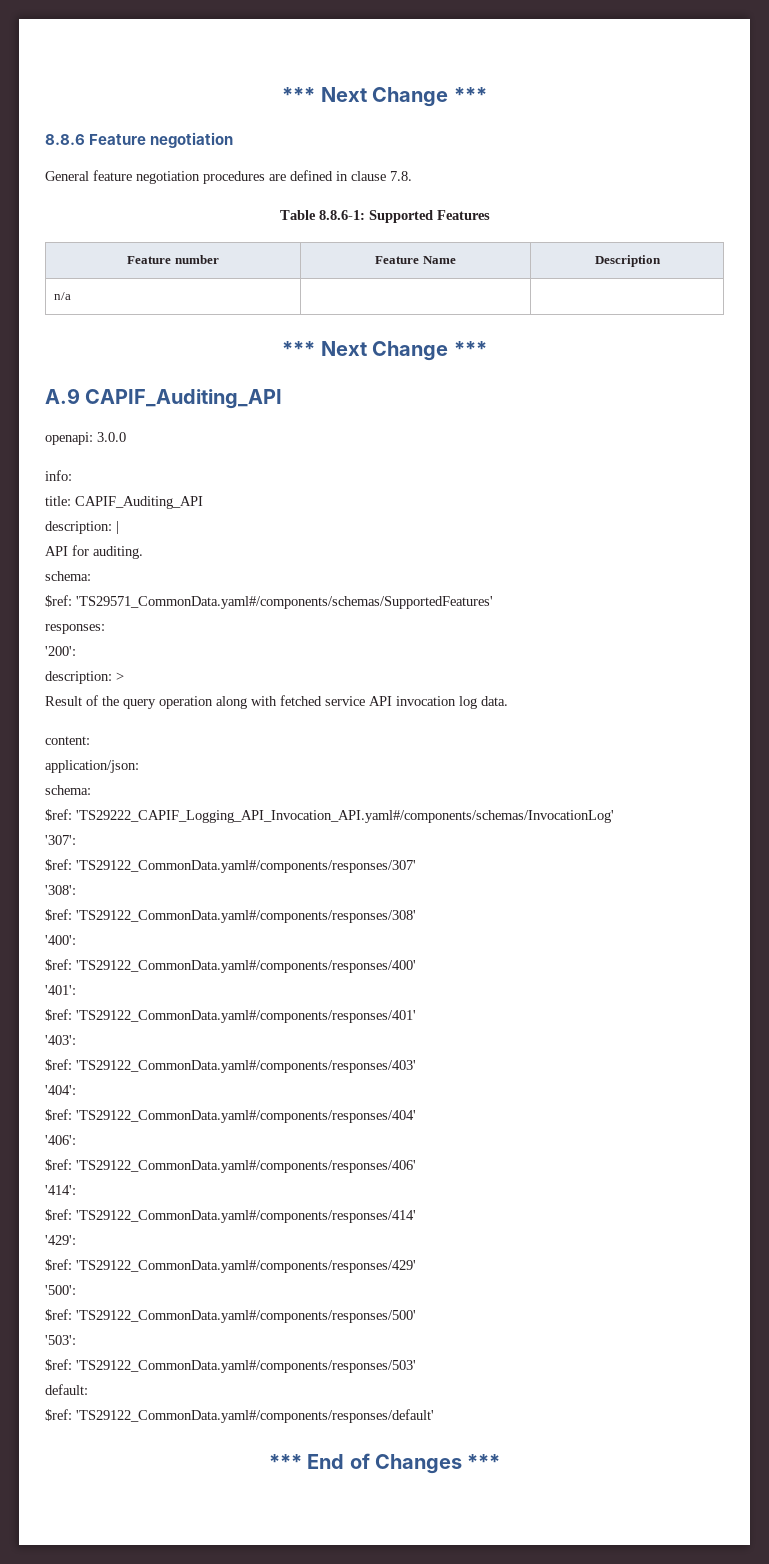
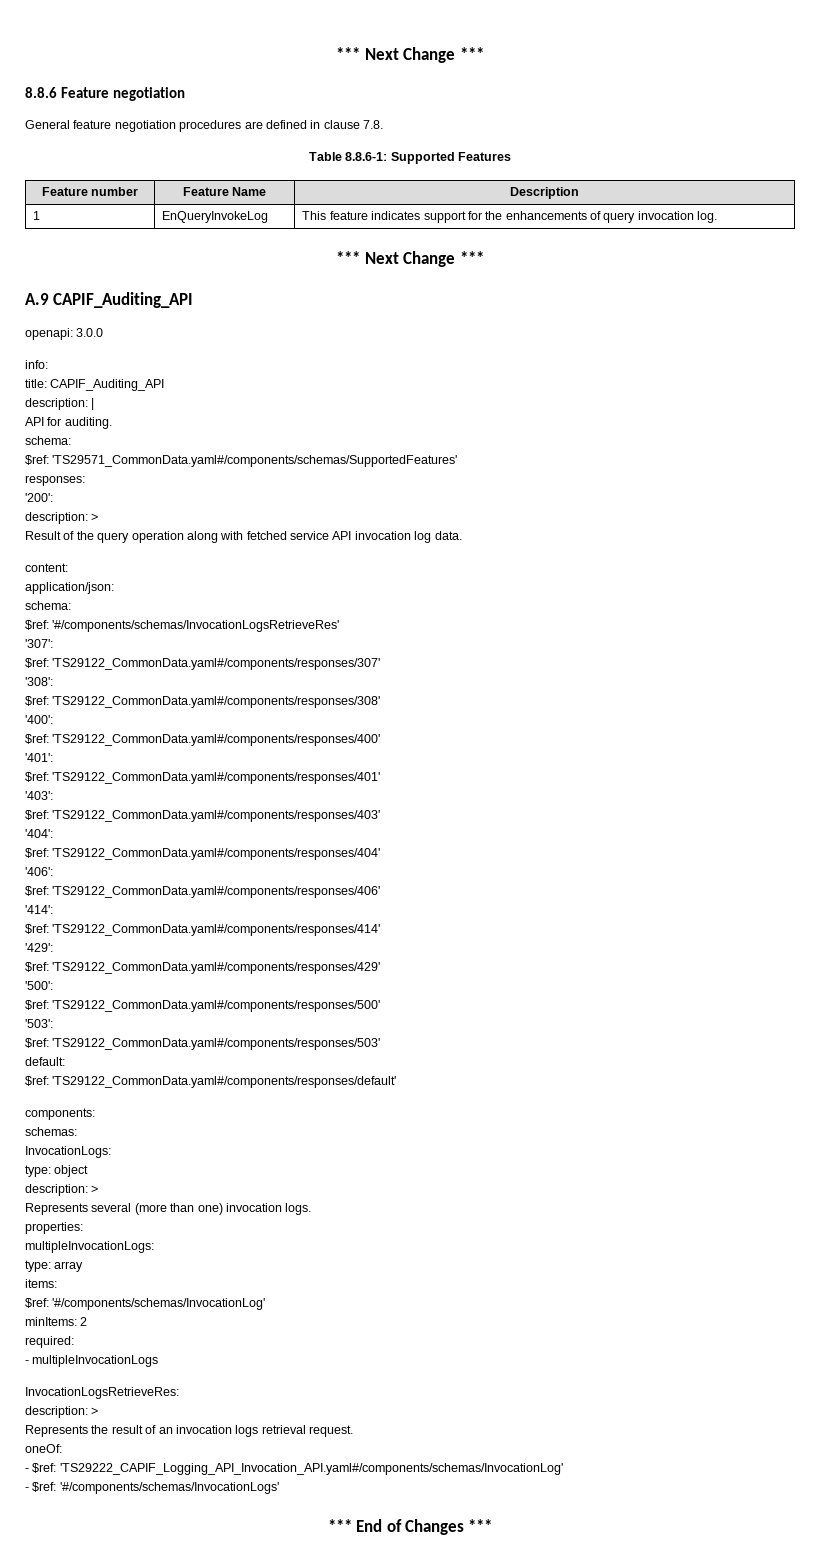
- n/a | |
+ 1 | EnQueryInvokeLog | This feature indicates support for the enhancements of query invocation log.
- $ref: 'TS29222_CAPIF_Logging_API_Invocation_API.yaml#/components/schemas/InvocationLog'
+ $ref: '#/components/schemas/InvocationLogsRetrieveRes'
+ components:
+ schemas:
+ InvocationLogs:
+ type: object
+ description: >
+ Represents several (more than one) invocation logs.
+ properties:
+ multipleInvocationLogs:
+ type: array
+ items:
+ $ref: '#/components/schemas/InvocationLog'
+ minItems: 2
+ required:
+ - multipleInvocationLogs
+ InvocationLogsRetrieveRes:
+ description: >
+ Represents the result of an invocation logs retrieval request.
+ oneOf:
+ - $ref: 'TS29222_CAPIF_Logging_API_Invocation_API.yaml#/components/schemas/InvocationLog'
+ - $ref: '#/components/schemas/InvocationLogs'

